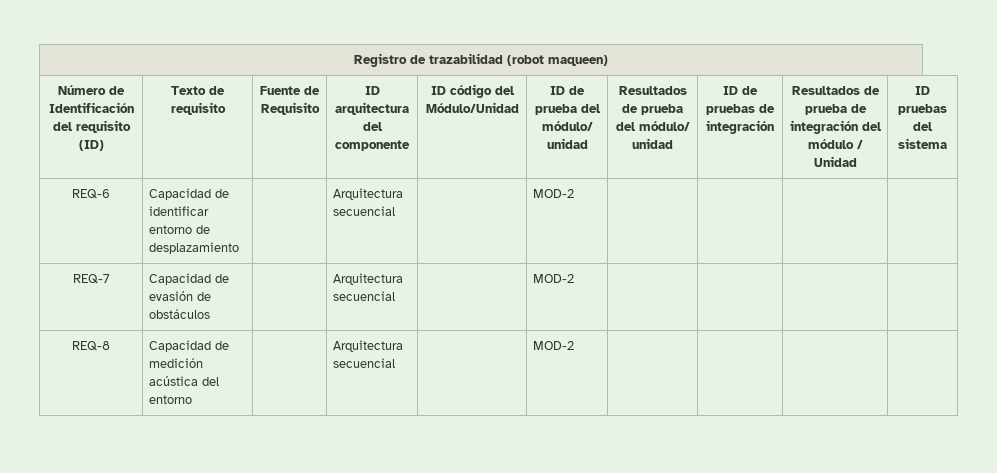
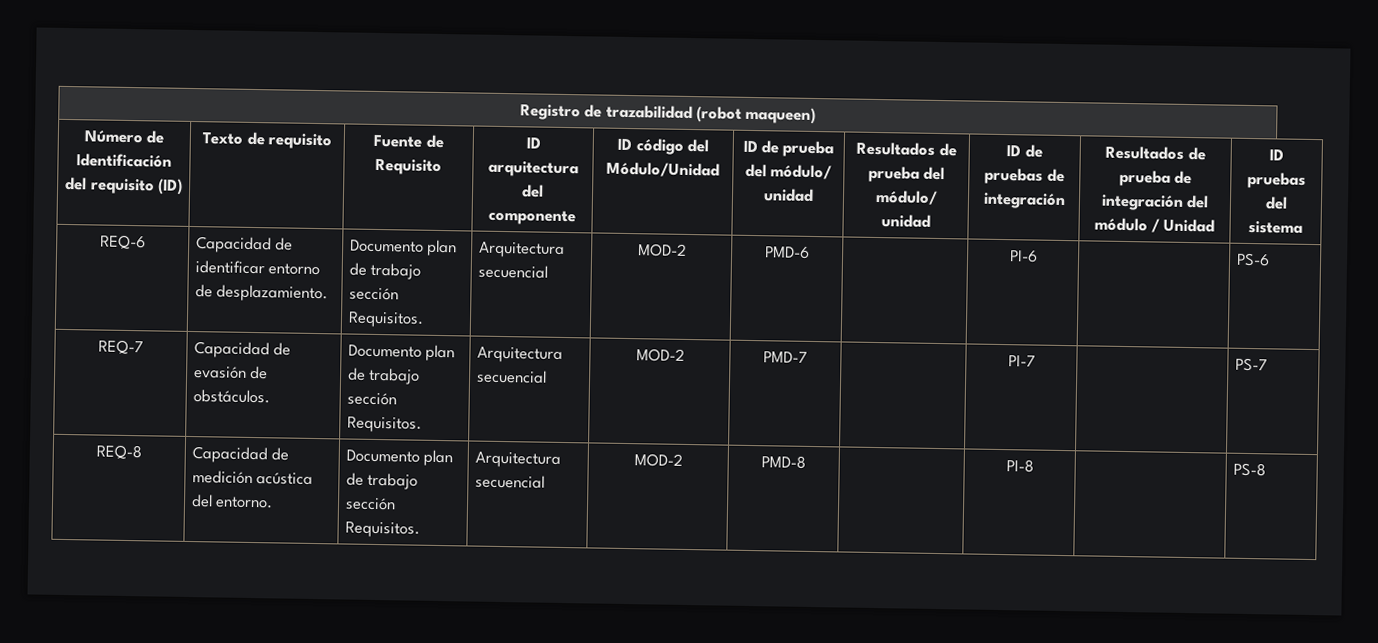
- REQ-6 | Capacidad de identificar entorno de desplazamiento | | Arquitectura secuencial | | MOD-2 | | | |
+ REQ-6 | Capacidad de identificar entorno de desplazamiento. | Documento plan de trabajo sección Requisitos. | Arquitectura secuencial | MOD-2 | PMD-6 | | PI-6 | | PS-6
- REQ-7 | Capacidad de evasión de obstáculos | | Arquitectura secuencial | | MOD-2 | | | |
+ REQ-7 | Capacidad de evasión de obstáculos. | Documento plan de trabajo sección Requisitos. | Arquitectura secuencial | MOD-2 | PMD-7 | | PI-7 | | PS-7
- REQ-8 | Capacidad de medición acústica del entorno | | Arquitectura secuencial | | MOD-2 | | | |
+ REQ-8 | Capacidad de medición acústica del entorno. | Documento plan de trabajo sección Requisitos. | Arquitectura secuencial | MOD-2 | PMD-8 | | PI-8 | | PS-8

